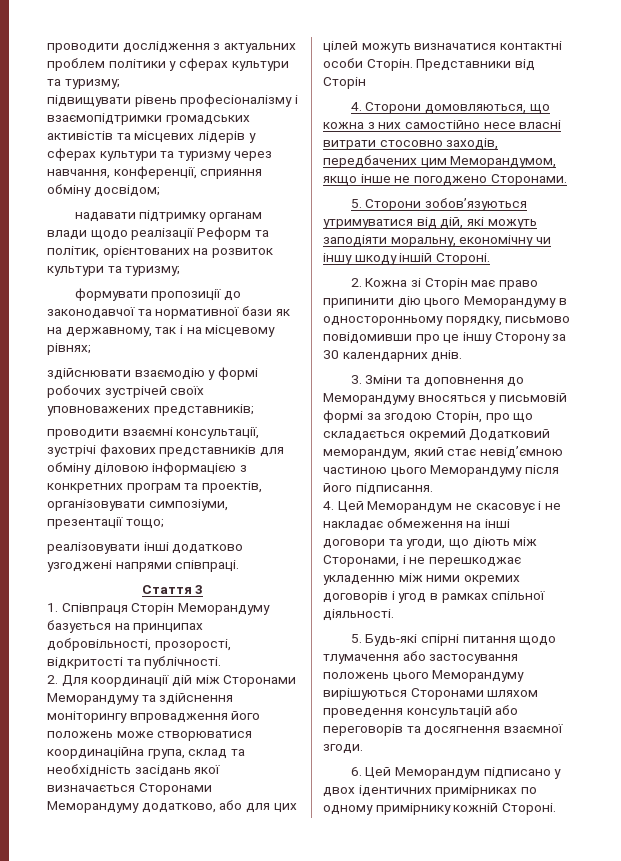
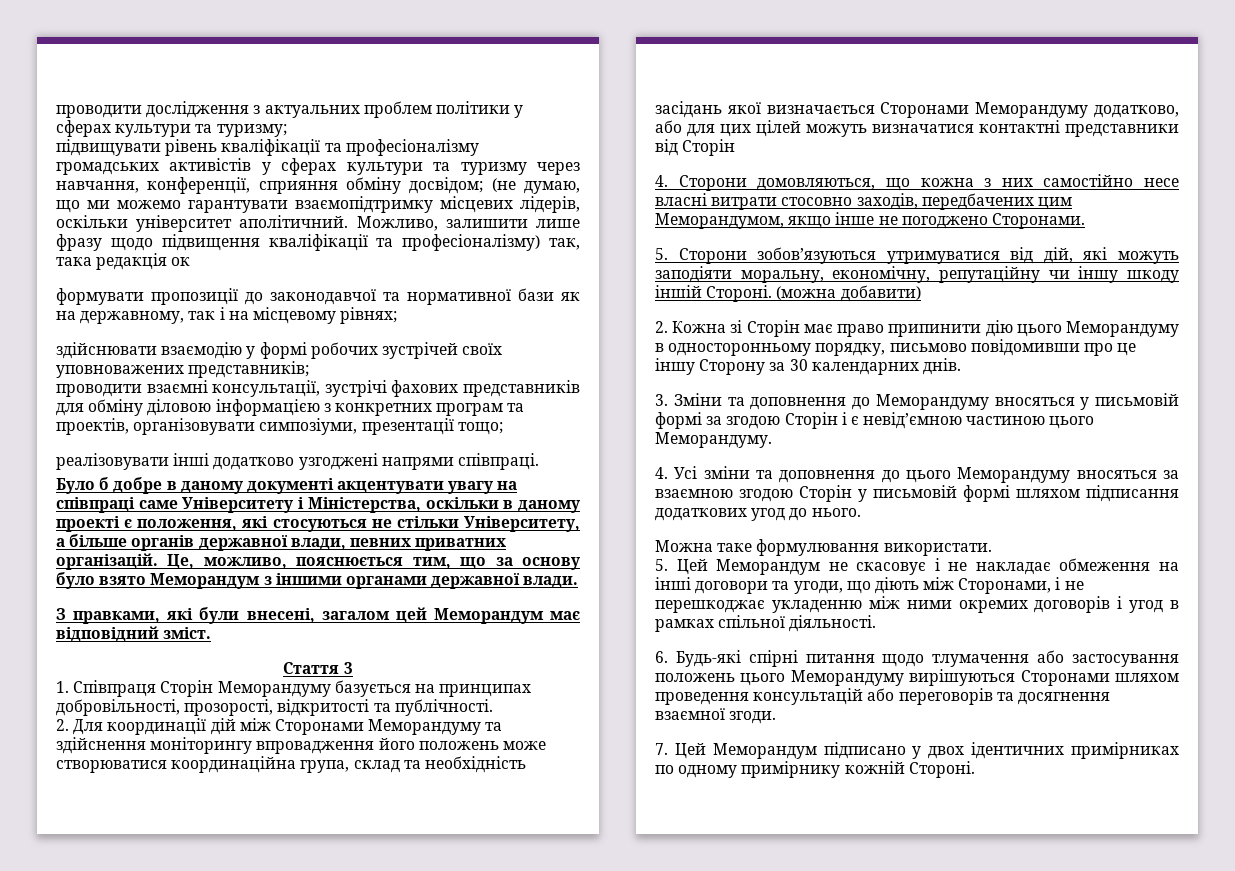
- підвищувати рівень професіоналізму і взаємопідтримки громадських активістів та місцевих лідерів у сферах культури та туризму через навчання, конференції, сприяння обміну досвідом;
- надавати підтримку органам влади щодо реалізації Реформ та політик, орієнтованих на розвиток культури та туризму;
+ підвищувати рівень кваліфікації та професіоналізму громадських активістів у сферах культури та туризму через навчання, конференції, сприяння обміну досвідом; (не думаю, що ми можемо гарантувати взаємопідтримку місцевих лідерів, оскільки університет аполітичний. Можливо, залишити лише фразу щодо підвищення кваліфікації та професіоналізму) так, така редакція ок
+ Було б добре в даному документі акцентувати увагу на співпраці саме Університету і Міністерства, оскільки в даному проекті є положення, які стосуються не стільки Університету, а більше органів державної влади, певних приватних організацій. Це, можливо, пояснюється тим, що за основу було взято Меморандум з іншими органами державної влади.
+ З правками, які були внесені, загалом цей Меморандум має відповідний зміст.
- 2. Для координації дій між Сторонами Меморандуму та здійснення моніторингу впровадження його положень може створюватися координаційна група, склад та необхідність засідань якої визначається Сторонами Меморандуму додатково, або для цих цілей можуть визначатися контактні особи Сторін. Представники від Сторін
+ 2. Для координації дій між Сторонами Меморандуму та здійснення моніторингу впровадження його положень може створюватися координаційна група, склад та необхідність засідань якої визначається Сторонами Меморандуму додатково, або для цих цілей можуть визначатися контактні представники від Сторін
- 5. Сторони зобов’язуються утримуватися від дій, які можуть заподіяти моральну, економічну чи іншу шкоду іншій Стороні.
+ 5. Сторони зобов’язуються утримуватися від дій, які можуть заподіяти моральну, економічну, репутаційну чи іншу шкоду іншій Стороні. (можна добавити)
- 3. Зміни та доповнення до Меморандуму вносяться у письмовій формі за згодою Сторін, про що складається окремий Додатковий меморандум, який стає невід’ємною частиною цього Меморандуму після його підписання.
- 4. Цей Меморандум не скасовує і не накладає обмеження на інші договори та угоди, що діють між Сторонами, і не перешкоджає укладенню між ними окремих договорів і угод в рамках спільної діяльності.
+ 3. Зміни та доповнення до Меморандуму вносяться у письмовій формі за згодою Сторін і є невід’ємною частиною цього Меморандуму.
+ 4. Усі зміни та доповнення до цього Меморандуму вносяться за взаємною згодою Сторін у письмовій формі шляхом підписання додаткових угод до нього.
+ Можна таке формулювання використати.
+ 5. Цей Меморандум не скасовує і не накладає обмеження на інші договори та угоди, що діють між Сторонами, і не перешкоджає укладенню між ними окремих договорів і угод в рамках спільної діяльності.
- 5. Будь-які спірні питання щодо тлумачення або застосування положень цього Меморандуму вирішуються Сторонами шляхом проведення консультацій або переговорів та досягнення взаємної згоди.
+ 6. Будь-які спірні питання щодо тлумачення або застосування положень цього Меморандуму вирішуються Сторонами шляхом проведення консультацій або переговорів та досягнення взаємної згоди.
- 6. Цей Меморандум підписано у двох ідентичних примірниках по одному примірнику кожній Стороні.
+ 7. Цей Меморандум підписано у двох ідентичних примірниках по одному примірнику кожній Стороні.

